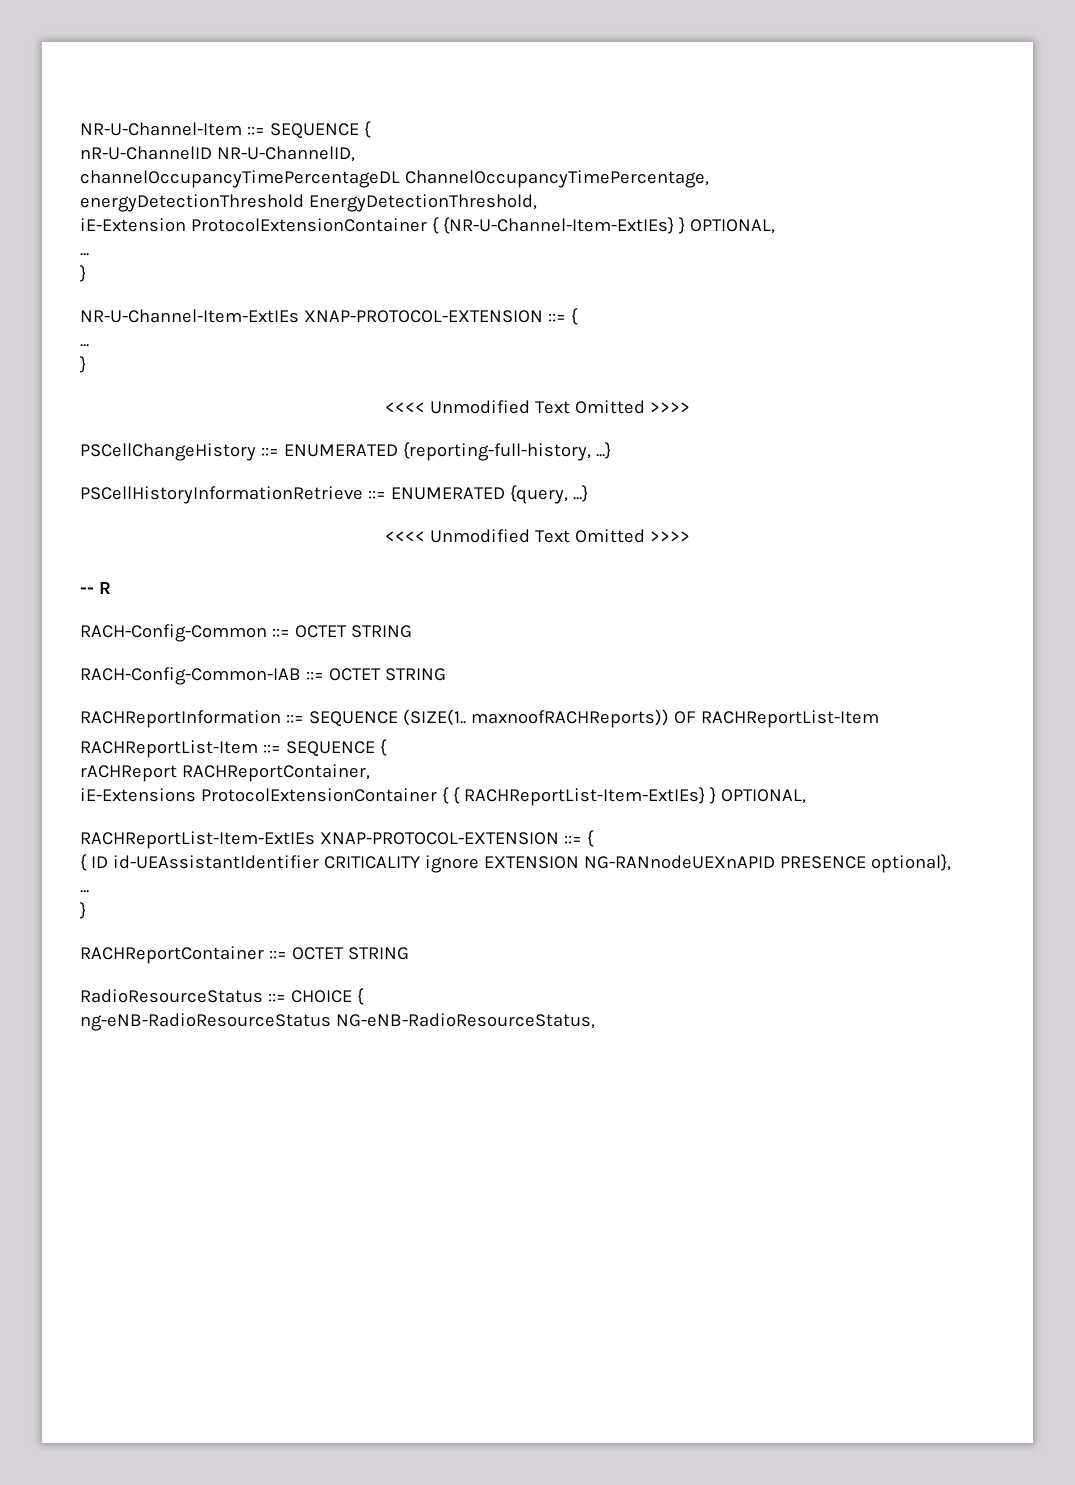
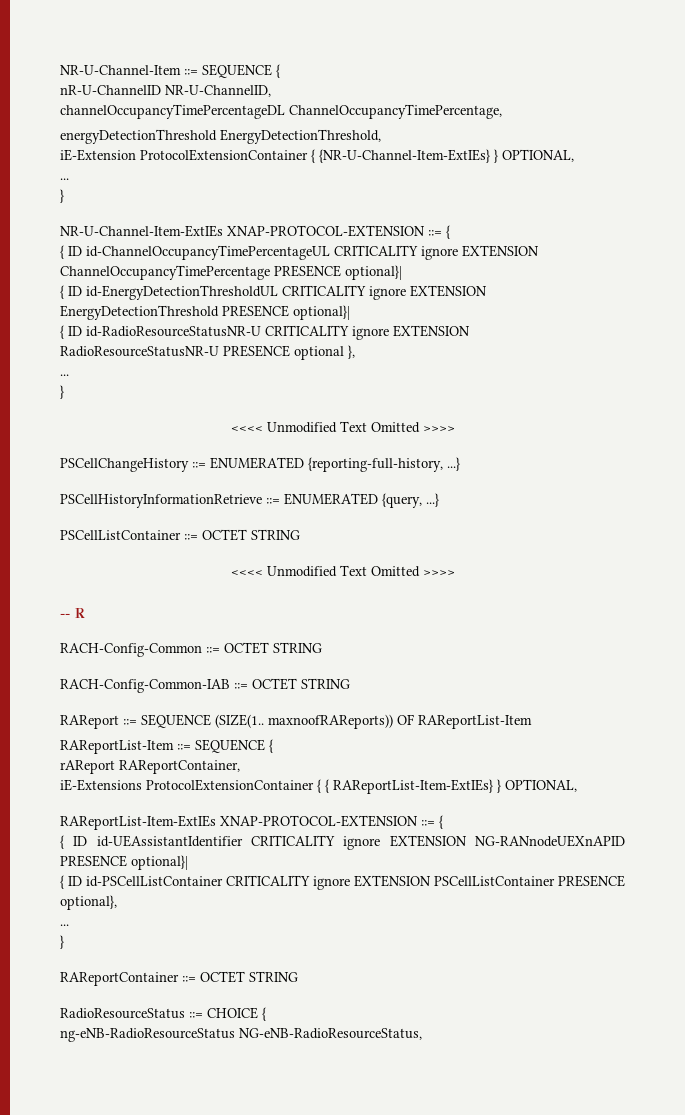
+ { ID id-ChannelOccupancyTimePercentageUL CRITICALITY ignore EXTENSION ChannelOccupancyTimePercentage PRESENCE optional}|
+ { ID id-EnergyDetectionThresholdUL CRITICALITY ignore EXTENSION EnergyDetectionThreshold PRESENCE optional}|
+ { ID id-RadioResourceStatusNR-U CRITICALITY ignore EXTENSION RadioResourceStatusNR-U PRESENCE optional },
+ PSCellListContainer ::= OCTET STRING
- RACHReportInformation ::= SEQUENCE (SIZE(1.. maxnoofRACHReports)) OF RACHReportList-Item
- RACHReportList-Item ::= SEQUENCE {
- rACHReport RACHReportContainer,
+ RAReport ::= SEQUENCE (SIZE(1.. maxnoofRAReports)) OF RAReportList-Item
+ RAReportList-Item ::= SEQUENCE {
+ rAReport RAReportContainer,
- iE-Extensions ProtocolExtensionContainer { { RACHReportList-Item-ExtIEs} } OPTIONAL,
- RACHReportList-Item-ExtIEs XNAP-PROTOCOL-EXTENSION ::= {
+ iE-Extensions ProtocolExtensionContainer { { RAReportList-Item-ExtIEs} } OPTIONAL,
+ RAReportList-Item-ExtIEs XNAP-PROTOCOL-EXTENSION ::= {
- { ID id-UEAssistantIdentifier CRITICALITY ignore EXTENSION NG-RANnodeUEXnAPID PRESENCE optional},
+ { ID id-UEAssistantIdentifier CRITICALITY ignore EXTENSION NG-RANnodeUEXnAPID PRESENCE optional}|
+ { ID id-PSCellListContainer CRITICALITY ignore EXTENSION PSCellListContainer PRESENCE optional},
- RACHReportContainer ::= OCTET STRING
+ RAReportContainer ::= OCTET STRING

